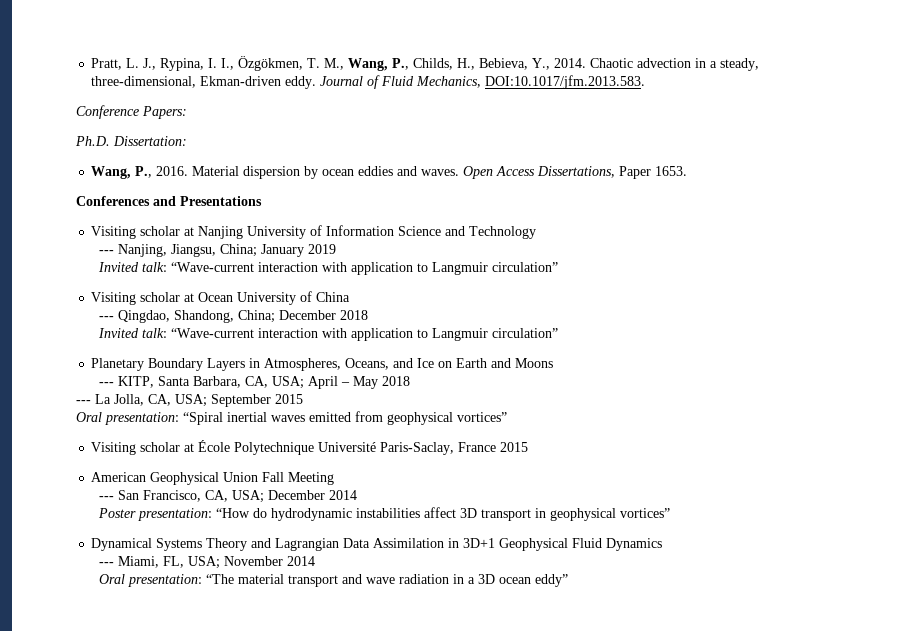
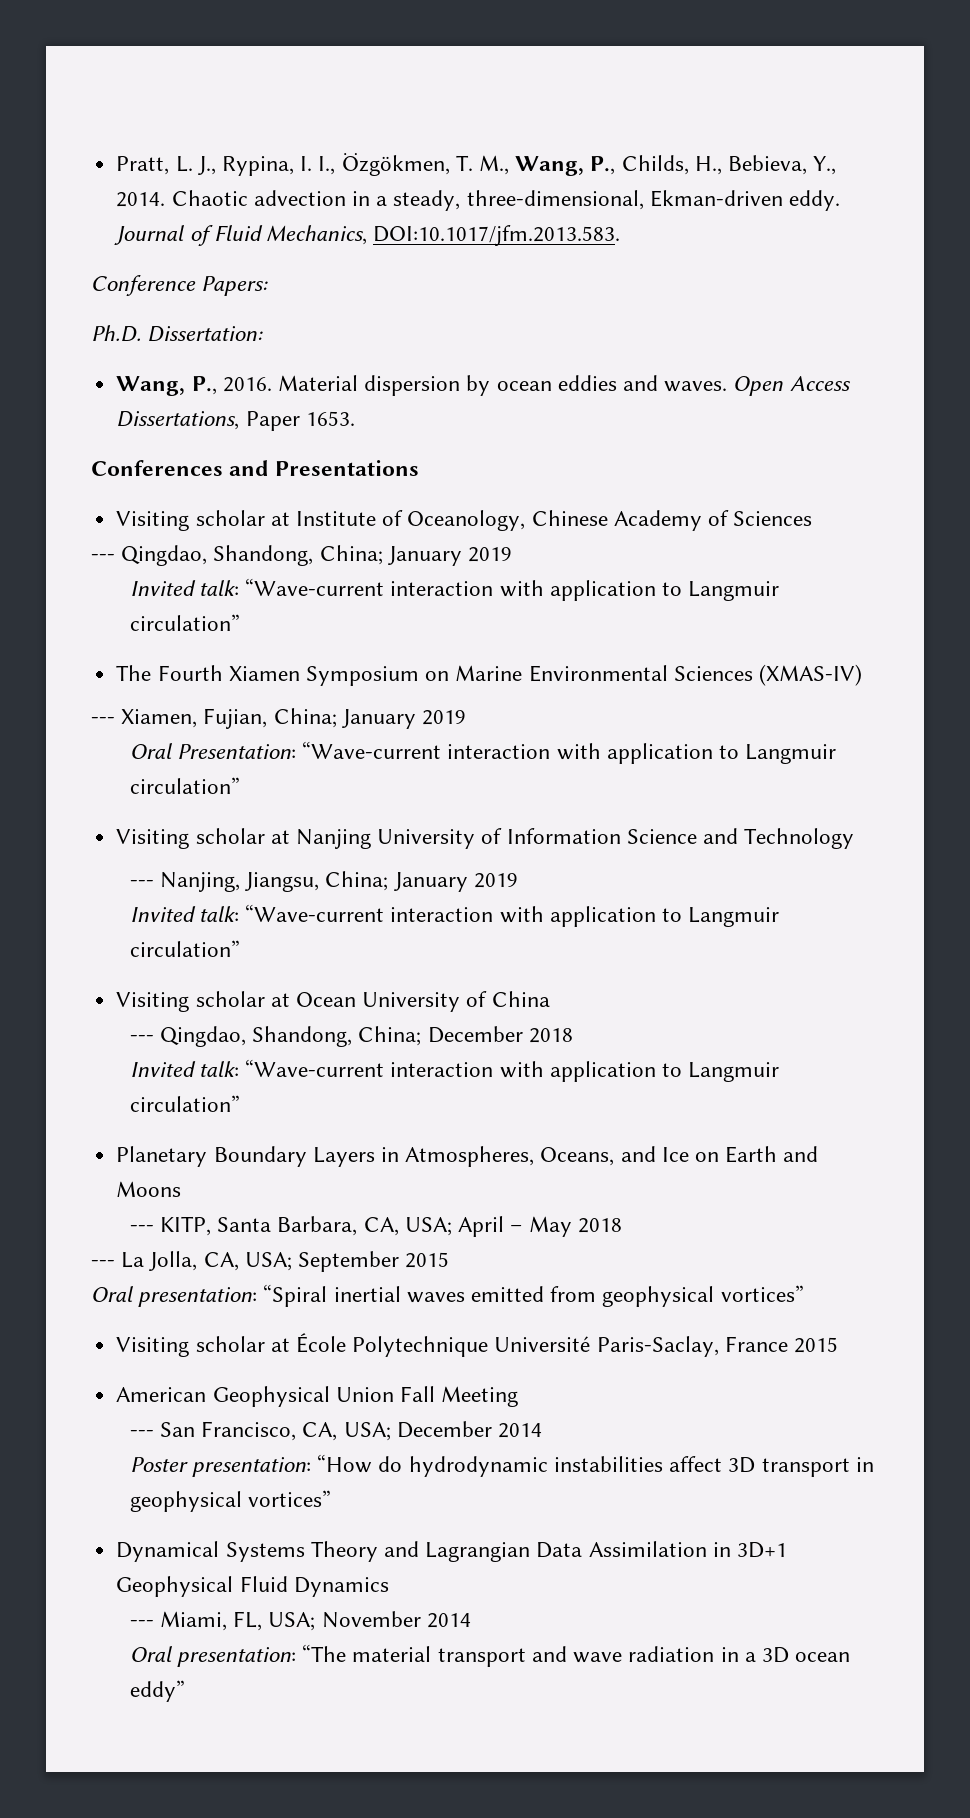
+ Visiting scholar at Institute of Oceanology, Chinese Academy of Sciences
+ --- Qingdao, Shandong, China; January 2019
+ Invited talk: “Wave-current interaction with application to Langmuir circulation”
+ The Fourth Xiamen Symposium on Marine Environmental Sciences (XMAS-IV)
+ --- Xiamen, Fujian, China; January 2019
+ Oral Presentation: “Wave-current interaction with application to Langmuir circulation”

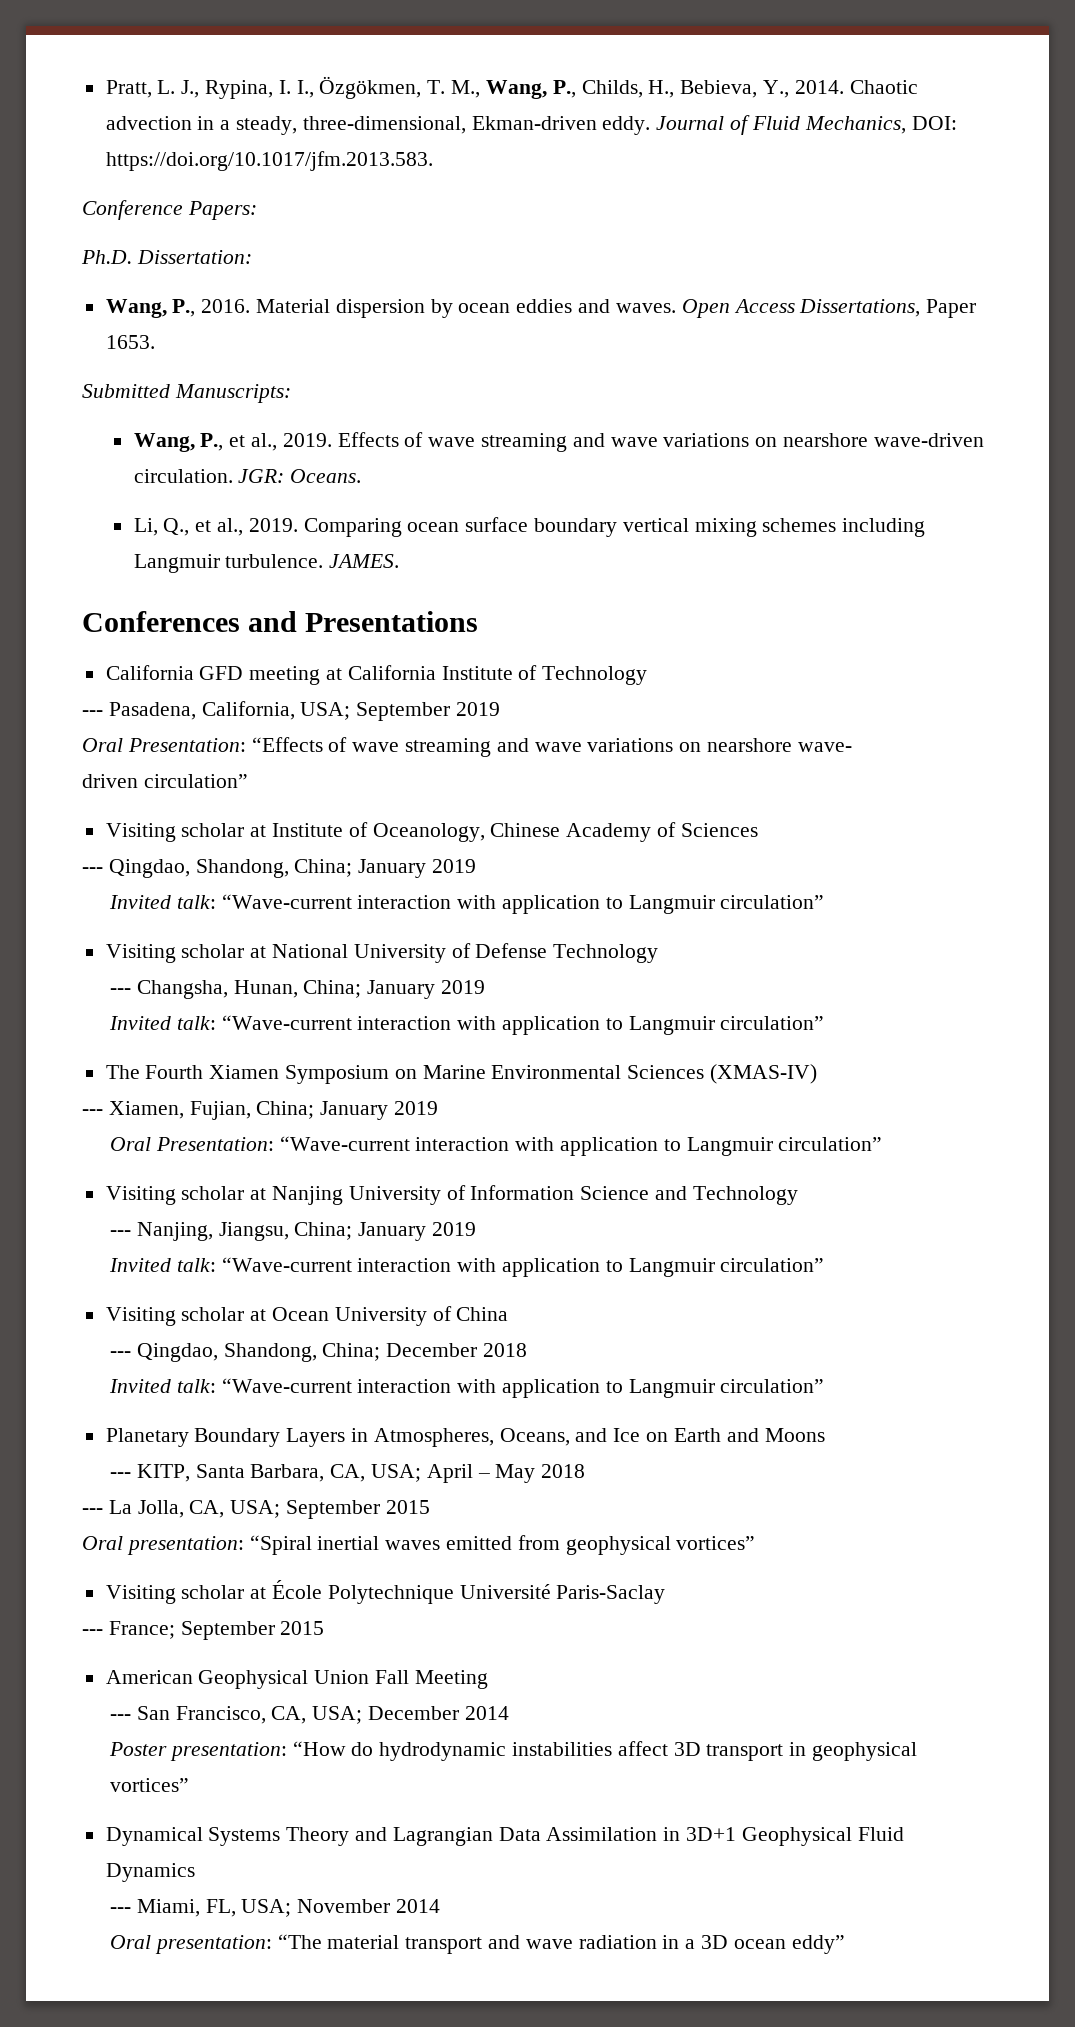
- Journal of Fluid Mechanics, DOI:10.1017/jfm.2013.583.
+ Journal of Fluid Mechanics, DOI: https://doi.org/10.1017/jfm.2013.583.
+ Submitted Manuscripts:
+ Wang, P., et al., 2019. Effects of wave streaming and wave variations on nearshore wave-driven circulation. JGR: Oceans.
+ Li, Q., et al., 2019. Comparing ocean surface boundary vertical mixing schemes including Langmuir turbulence. JAMES.
  Conferences and Presentations
+ California GFD meeting at California Institute of Technology
+ --- Pasadena, California, USA; September 2019
+ Oral Presentation: “Effects of wave streaming and wave variations on nearshore wave-
+ driven circulation”
+ Visiting scholar at National University of Defense Technology
+ --- Changsha, Hunan, China; January 2019
+ Invited talk: “Wave-current interaction with application to Langmuir circulation”
- Visiting scholar at École Polytechnique Université Paris-Saclay, France 2015
+ Visiting scholar at École Polytechnique Université Paris-Saclay
+ --- France; September 2015

